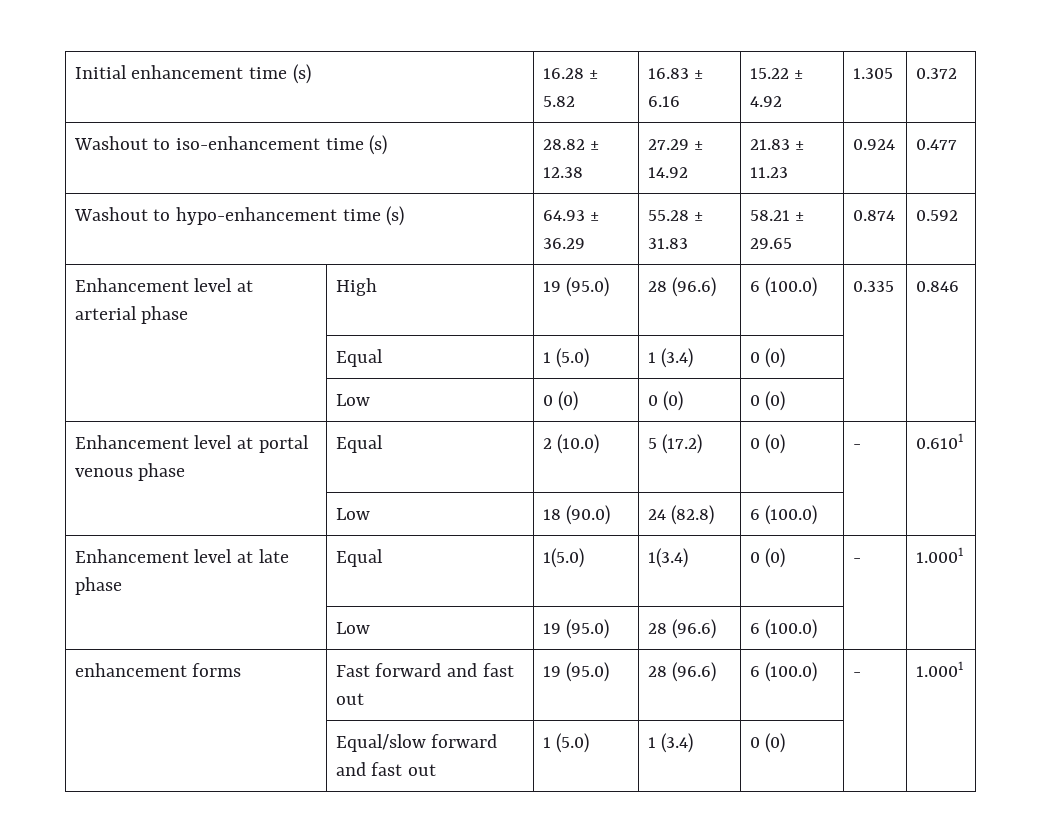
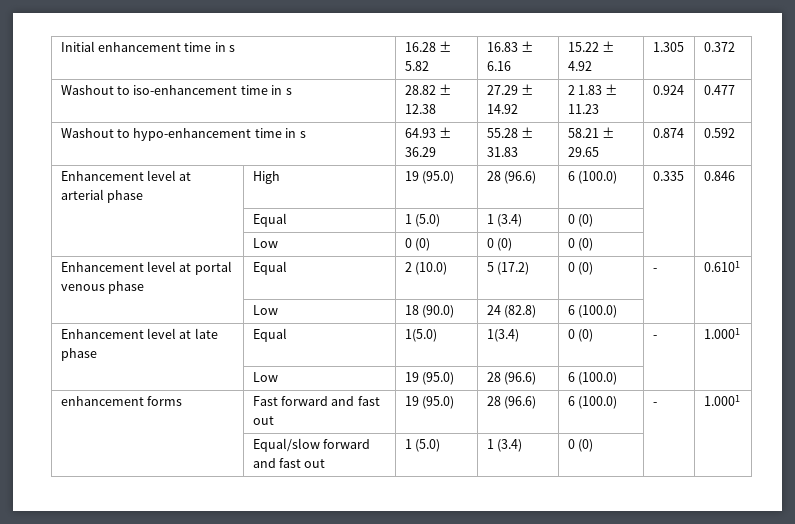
- Initial enhancement time (s) | 16.28 ± 5.82 | 16.83 ± 6.16 | 15.22 ± 4.92 | 1.305 | 0.372
+ Initial enhancement time in s | 16.28 ± 5.82 | 16.83 ± 6.16 | 15.22 ± 4.92 | 1.305 | 0.372
- Washout to iso-enhancement time (s) | 28.82 ± 12.38 | 27.29 ± 14.92 | 21.83 ± 11.23 | 0.924 | 0.477
+ Washout to iso-enhancement time in s | 28.82 ± 12.38 | 27.29 ± 14.92 | 2 1.83 ± 11.23 | 0.924 | 0.477
- Washout to hypo-enhancement time (s) | 64.93 ± 36.29 | 55.28 ± 31.83 | 58.21 ± 29.65 | 0.874 | 0.592
+ Washout to hypo-enhancement time in s | 64.93 ± 36.29 | 55.28 ± 31.83 | 58.21 ± 29.65 | 0.874 | 0.592

